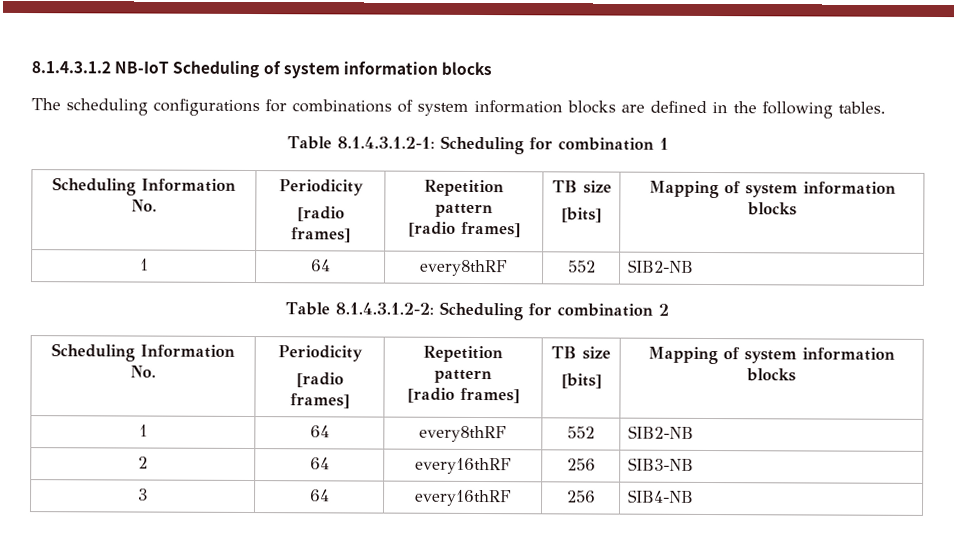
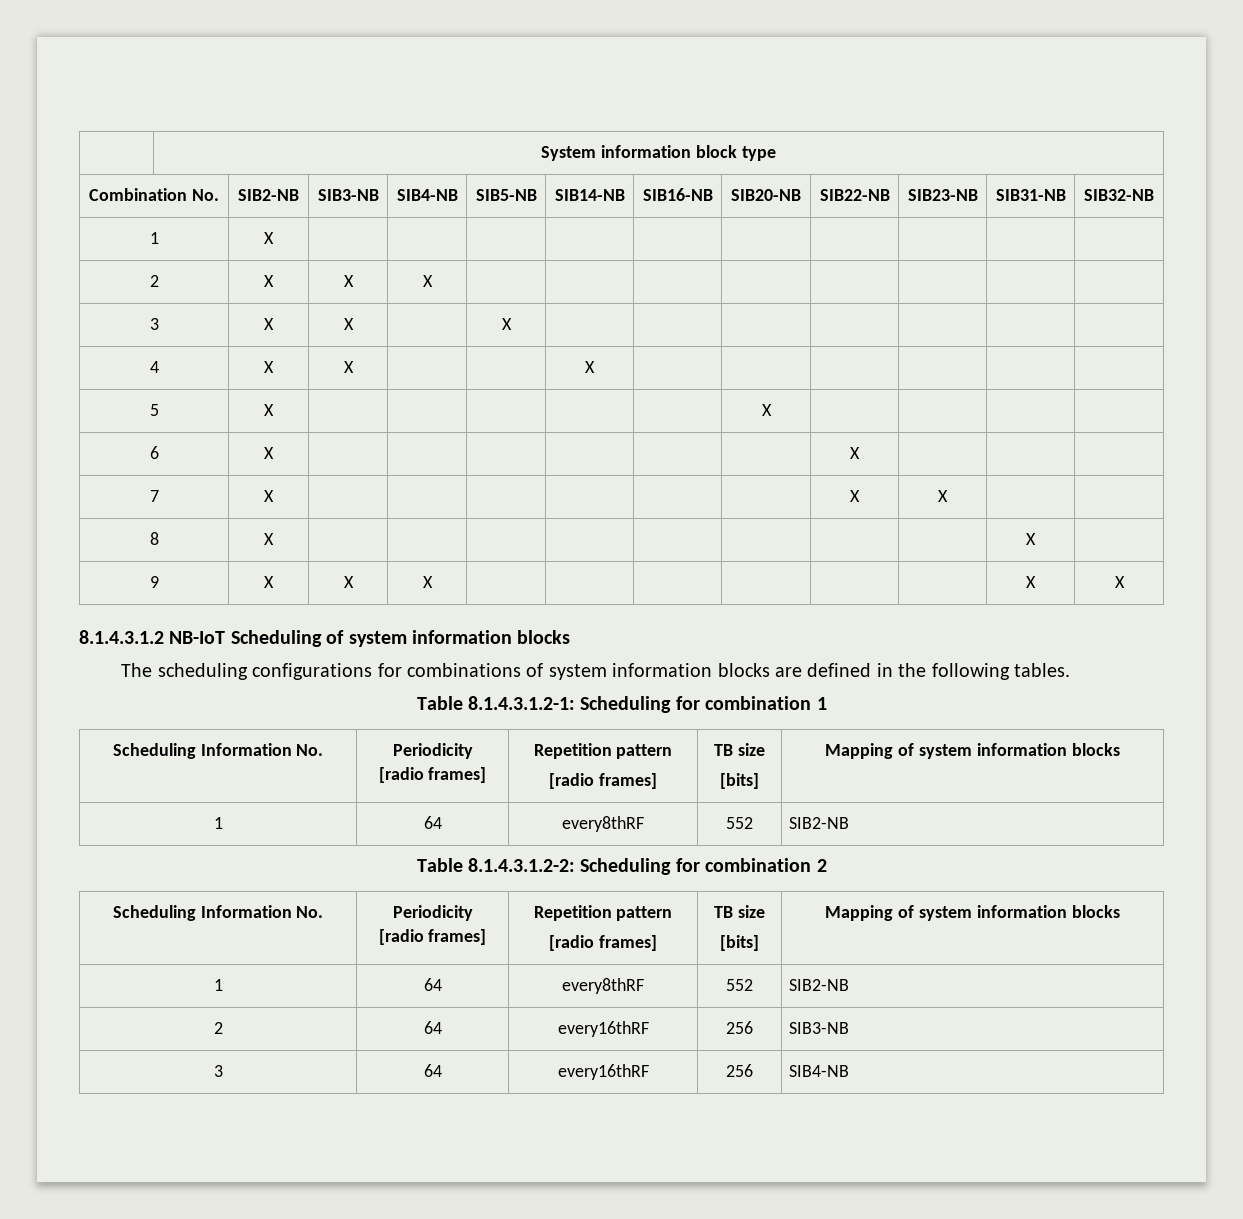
+ | System information block type
+ Combination No. | SIB2-NB | SIB3-NB | SIB4-NB | SIB5-NB | SIB14-NB | SIB16-NB | SIB20-NB | SIB22-NB | SIB23-NB | SIB31-NB | SIB32-NB
+ 1 | X | | | | | | | | | |
+ 2 | X | X | X | | | | | | | |
+ 3 | X | X | | X | | | | | | |
+ 4 | X | X | | | X | | | | | |
+ 5 | X | | | | | | X | | | |
+ 6 | X | | | | | | | X | | |
+ 7 | X | | | | | | | X | X | |
+ 8 | X | | | | | | | | | X |
+ 9 | X | X | X | | | | | | | X | X

